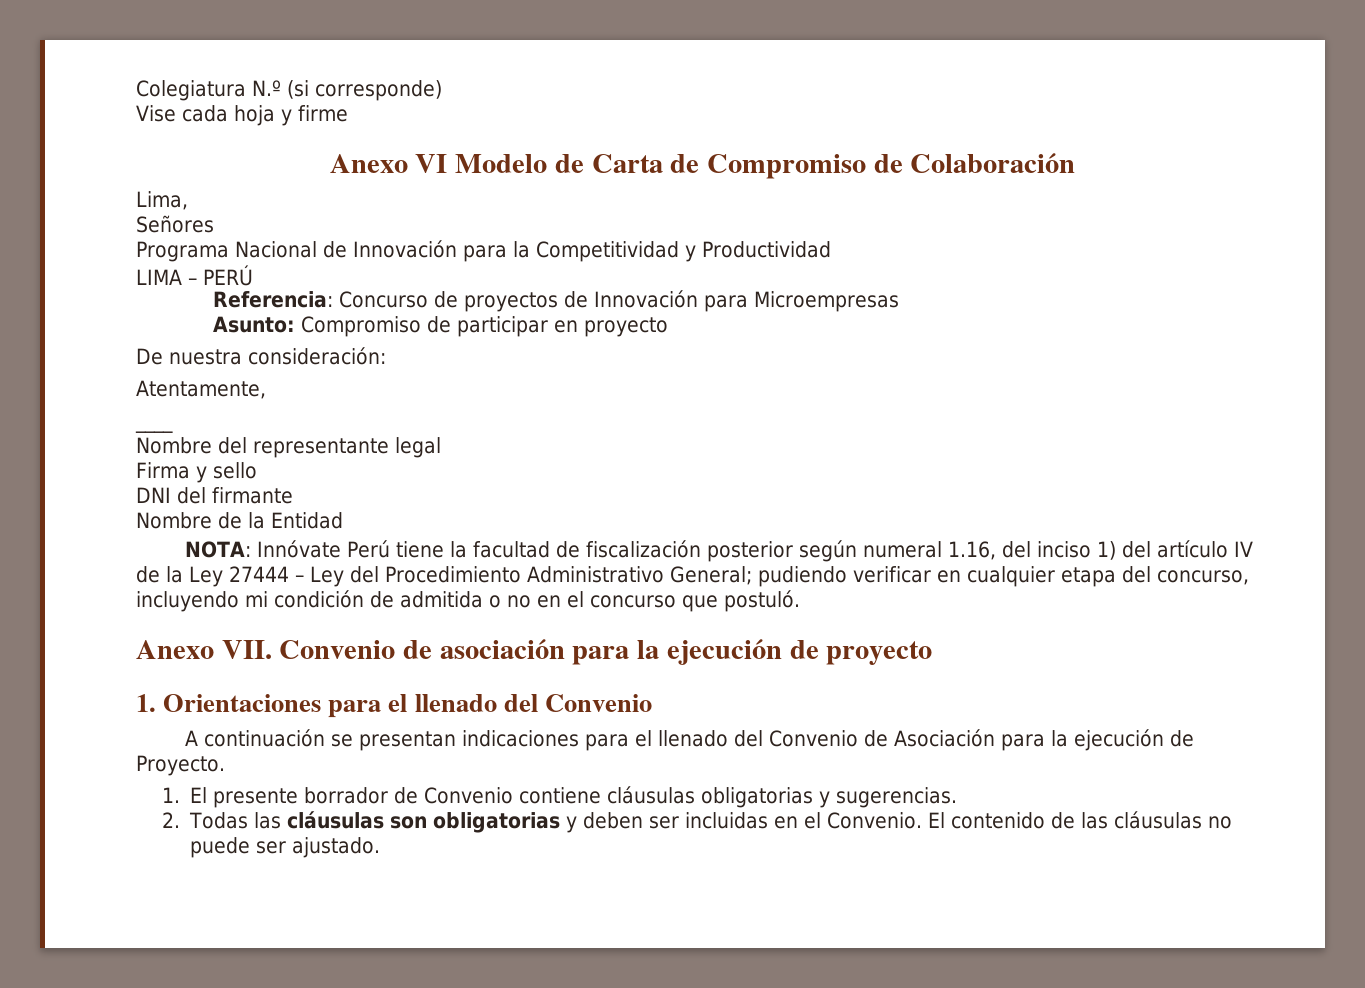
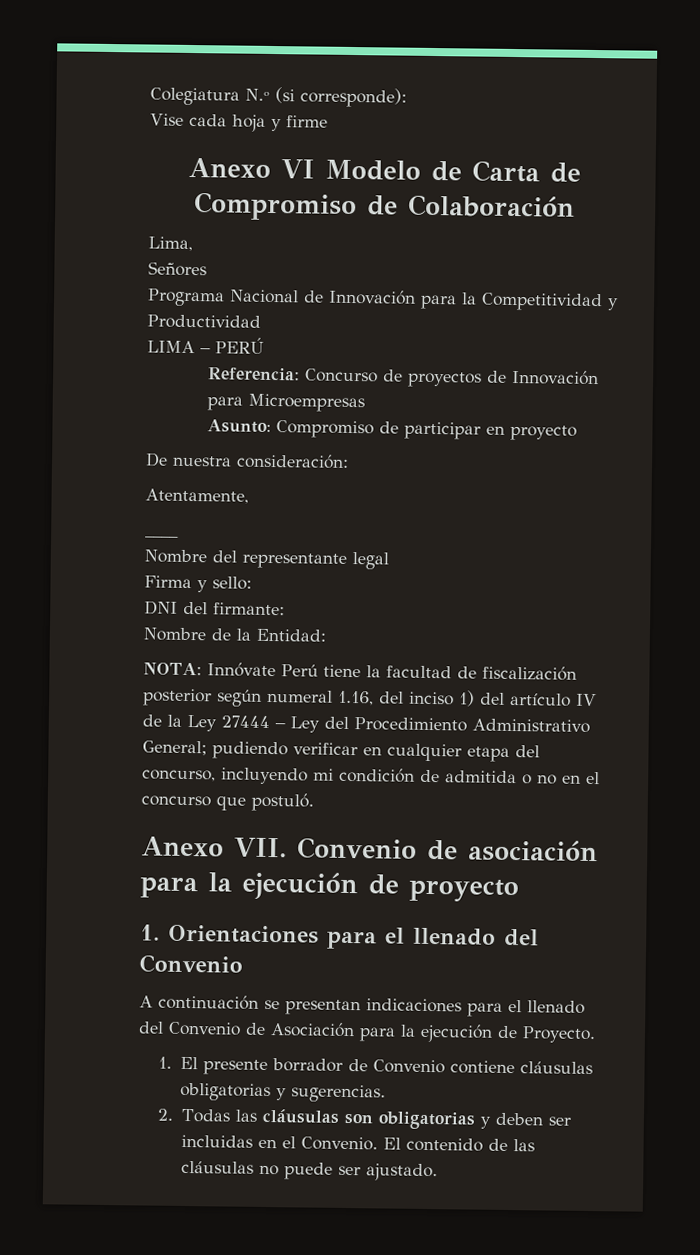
- Colegiatura N.º (si corresponde)
+ Colegiatura N.º (si corresponde):
- Firma y sello
+ Firma y sello:
- DNI del firmante
+ DNI del firmante:
- Nombre de la Entidad
+ Nombre de la Entidad:

